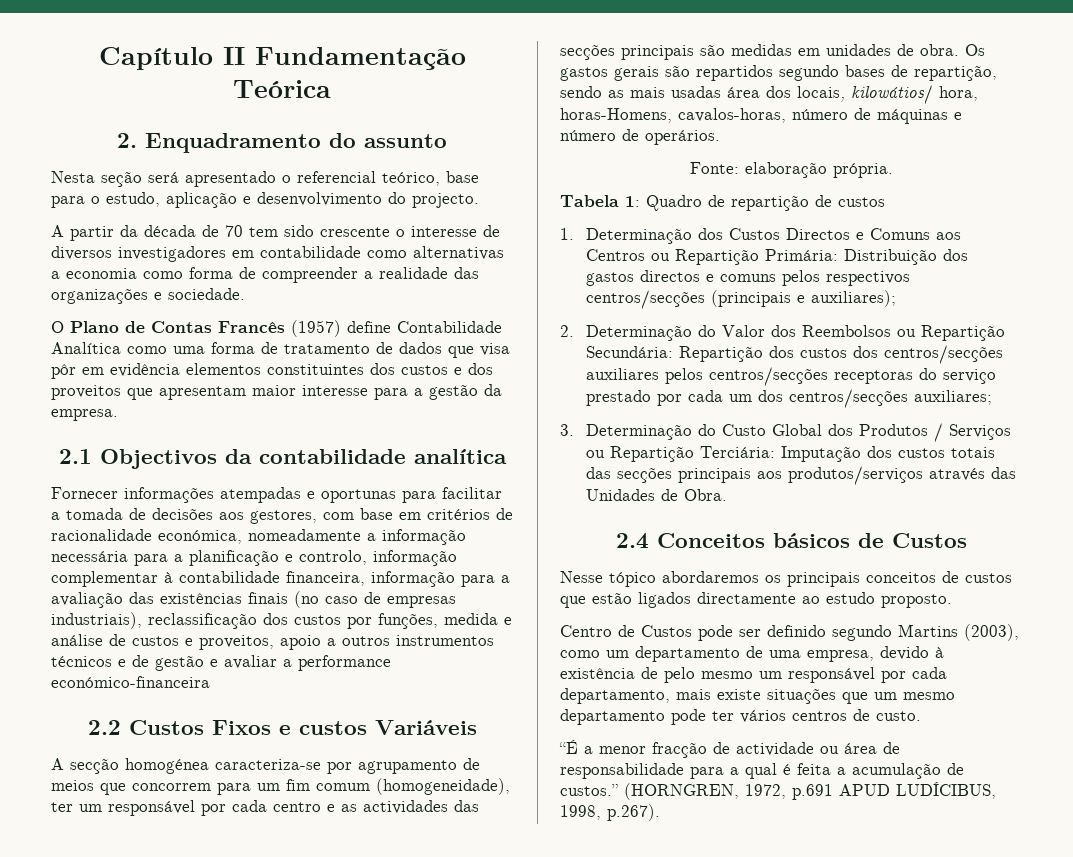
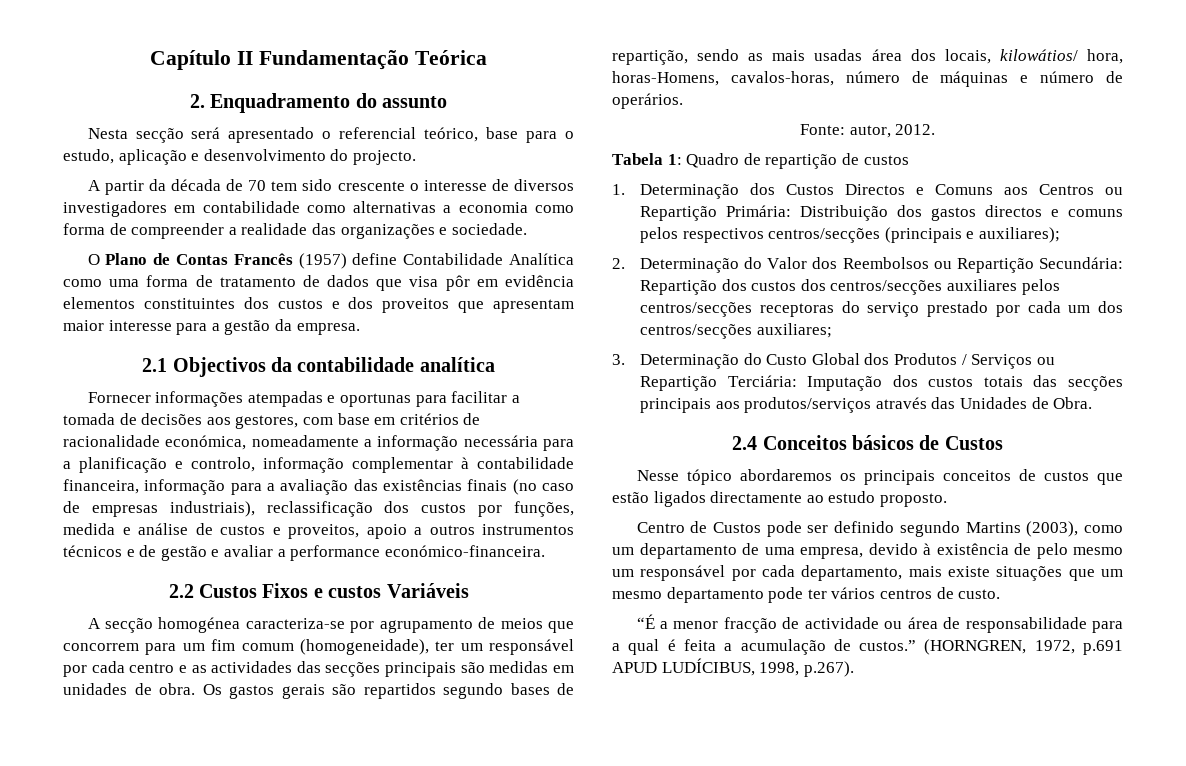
- Nesta seção será apresentado o referencial teórico, base para o estudo, aplicação e desenvolvimento do projecto.
+ Nesta secção será apresentado o referencial teórico, base para o estudo, aplicação e desenvolvimento do projecto.
- Fornecer informações atempadas e oportunas para facilitar a tomada de decisões aos gestores, com base em critérios de racionalidade económica, nomeadamente a informação necessária para a planificação e controlo, informação complementar à contabilidade financeira, informação para a avaliação das existências finais (no caso de empresas industriais), reclassificação dos custos por funções, medida e análise de custos e proveitos, apoio a outros instrumentos técnicos e de gestão e avaliar a performance económico-financeira
+ Fornecer informações atempadas e oportunas para facilitar a tomada de decisões aos gestores, com base em critérios de racionalidade económica, nomeadamente a informação necessária para a planificação e controlo, informação complementar à contabilidade financeira, informação para a avaliação das existências finais (no caso de empresas industriais), reclassificação dos custos por funções, medida e análise de custos e proveitos, apoio a outros instrumentos técnicos e de gestão e avaliar a performance económico-financeira.
- Fonte: elaboração própria.
+ Fonte: autor, 2012.

